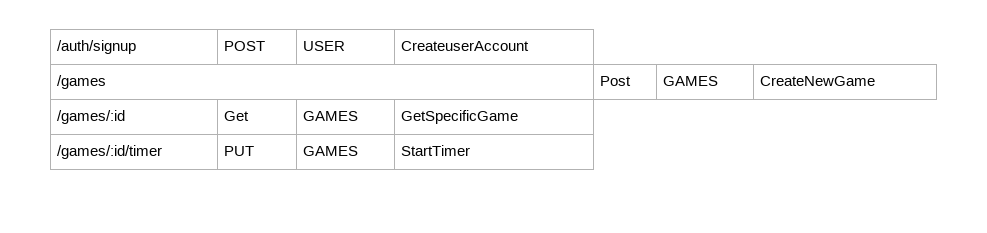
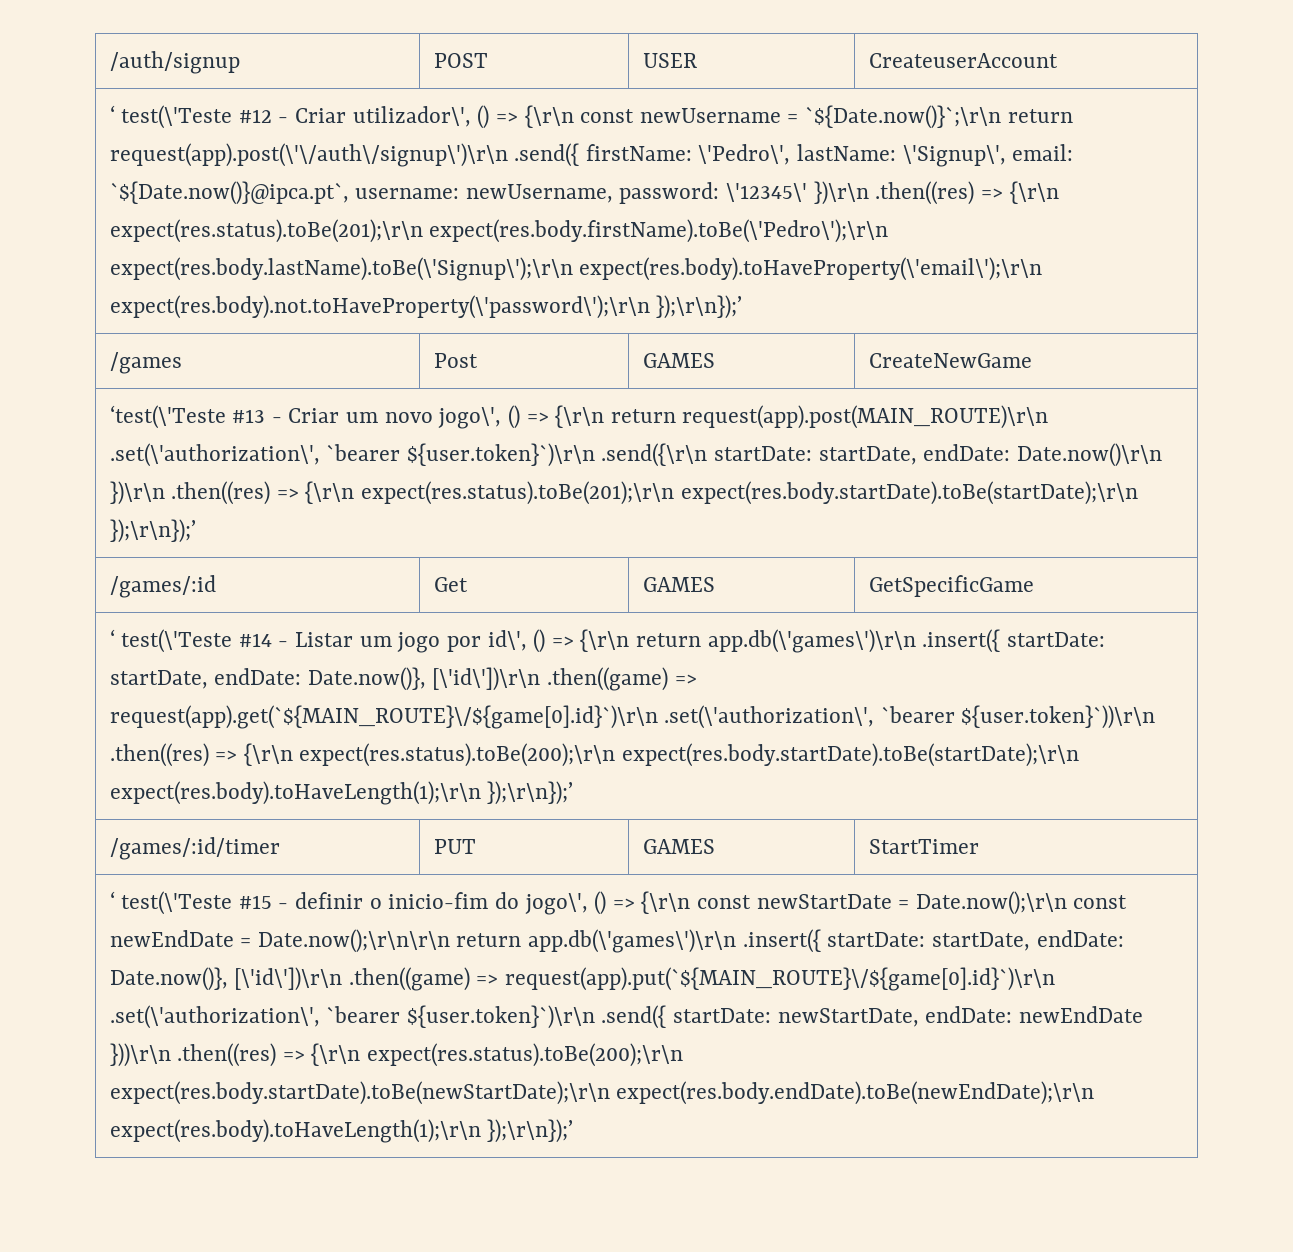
+ ‘ test(\'Teste #12 - Criar utilizador\', () => {\r\n const newUsername = `${Date.now()}`;\r\n return request(app).post(\'\/auth\/signup\')\r\n .send({ firstName: \'Pedro\', lastName: \'Signup\', email: `${Date.now()}@ipca.pt`, username: newUsername, password: \'12345\' })\r\n .then((res) => {\r\n expect(res.status).toBe(201);\r\n expect(res.body.firstName).toBe(\'Pedro\');\r\n expect(res.body.lastName).toBe(\'Signup\');\r\n expect(res.body).toHaveProperty(\'email\');\r\n expect(res.body).not.toHaveProperty(\'password\');\r\n });\r\n});’
  /games | Post | GAMES | CreateNewGame
+ ‘test(\'Teste #13 - Criar um novo jogo\', () => {\r\n return request(app).post(MAIN_ROUTE)\r\n .set(\'authorization\', `bearer ${user.token}`)\r\n .send({\r\n startDate: startDate, endDate: Date.now()\r\n })\r\n .then((res) => {\r\n expect(res.status).toBe(201);\r\n expect(res.body.startDate).toBe(startDate);\r\n });\r\n});’
  /games/:id | Get | GAMES | GetSpecificGame
+ ‘ test(\'Teste #14 - Listar um jogo por id\', () => {\r\n return app.db(\'games\')\r\n .insert({ startDate: startDate, endDate: Date.now()}, [\'id\'])\r\n .then((game) => request(app).get(`${MAIN_ROUTE}\/${game[0].id}`)\r\n .set(\'authorization\', `bearer ${user.token}`))\r\n .then((res) => {\r\n expect(res.status).toBe(200);\r\n expect(res.body.startDate).toBe(startDate);\r\n expect(res.body).toHaveLength(1);\r\n });\r\n});’
  /games/:id/timer | PUT | GAMES | StartTimer
+ ‘ test(\'Teste #15 - definir o inicio-fim do jogo\', () => {\r\n const newStartDate = Date.now();\r\n const newEndDate = Date.now();\r\n\r\n return app.db(\'games\')\r\n .insert({ startDate: startDate, endDate: Date.now()}, [\'id\'])\r\n .then((game) => request(app).put(`${MAIN_ROUTE}\/${game[0].id}`)\r\n .set(\'authorization\', `bearer ${user.token}`)\r\n .send({ startDate: newStartDate, endDate: newEndDate }))\r\n .then((res) => {\r\n expect(res.status).toBe(200);\r\n expect(res.body.startDate).toBe(newStartDate);\r\n expect(res.body.endDate).toBe(newEndDate);\r\n expect(res.body).toHaveLength(1);\r\n });\r\n});’

